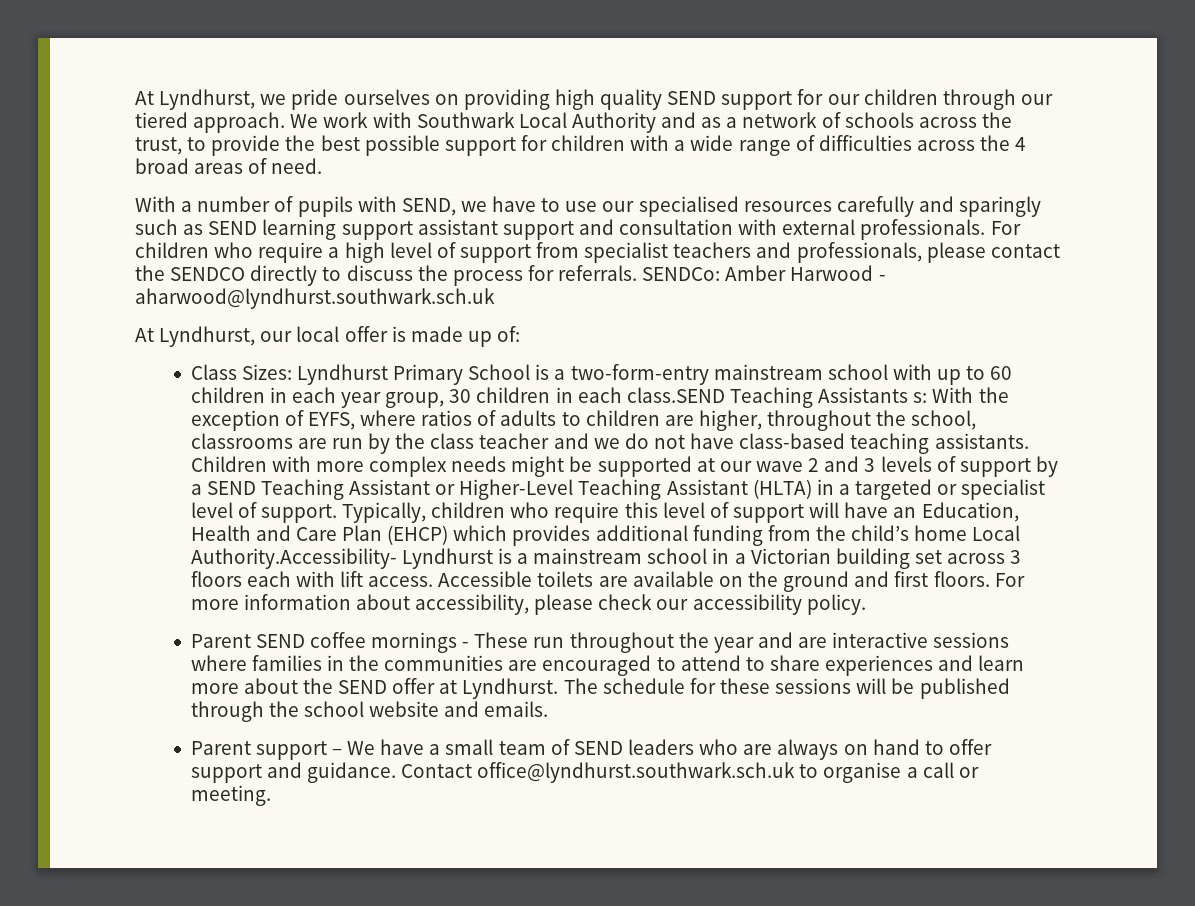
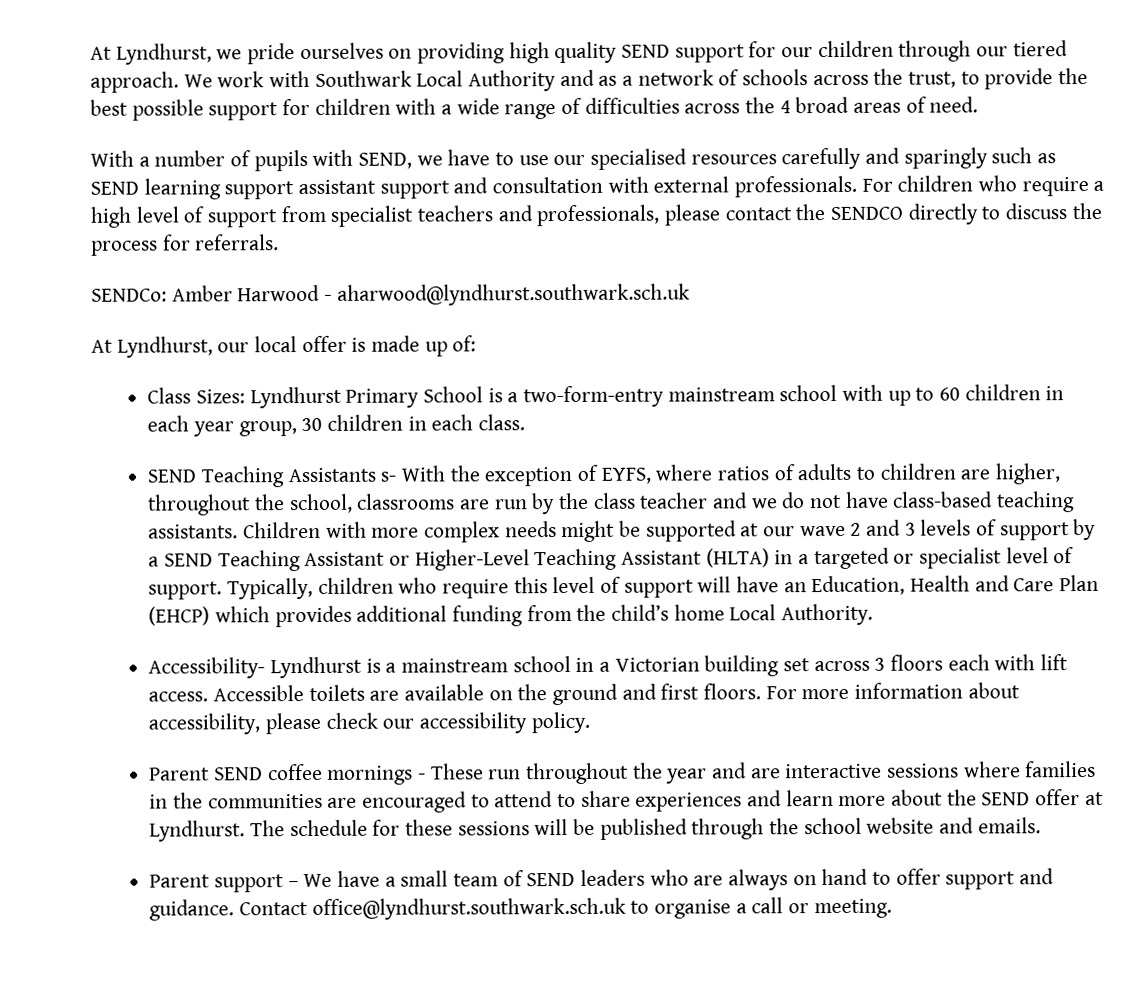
- For children who require a high level of support from specialist teachers and professionals, please contact the SENDCO directly to discuss the process for referrals. SENDCo: Amber Harwood - aharwood@lyndhurst.southwark.sch.uk
+ For children who require a high level of support from specialist teachers and professionals, please contact the SENDCO directly to discuss the process for referrals.
+ SENDCo: Amber Harwood - aharwood@lyndhurst.southwark.sch.uk
- Class Sizes: Lyndhurst Primary School is a two-form-entry mainstream school with up to 60 children in each year group, 30 children in each class.SEND Teaching Assistants s: With the exception of EYFS, where ratios of adults to children are higher, throughout the school, classrooms are run by the class teacher and we do not have class-based teaching assistants.
+ Class Sizes: Lyndhurst Primary School is a two-form-entry mainstream school with up to 60 children in each year group, 30 children in each class.
+ SEND Teaching Assistants s- With the exception of EYFS, where ratios of adults to children are higher, throughout the school, classrooms are run by the class teacher and we do not have class-based teaching assistants.
- Typically, children who require this level of support will have an Education, Health and Care Plan (EHCP) which provides additional funding from the child’s home Local Authority.Accessibility- Lyndhurst is a mainstream school in a Victorian building set across 3 floors each with lift access.
+ Typically, children who require this level of support will have an Education, Health and Care Plan (EHCP) which provides additional funding from the child’s home Local Authority.
+ Accessibility- Lyndhurst is a mainstream school in a Victorian building set across 3 floors each with lift access.

